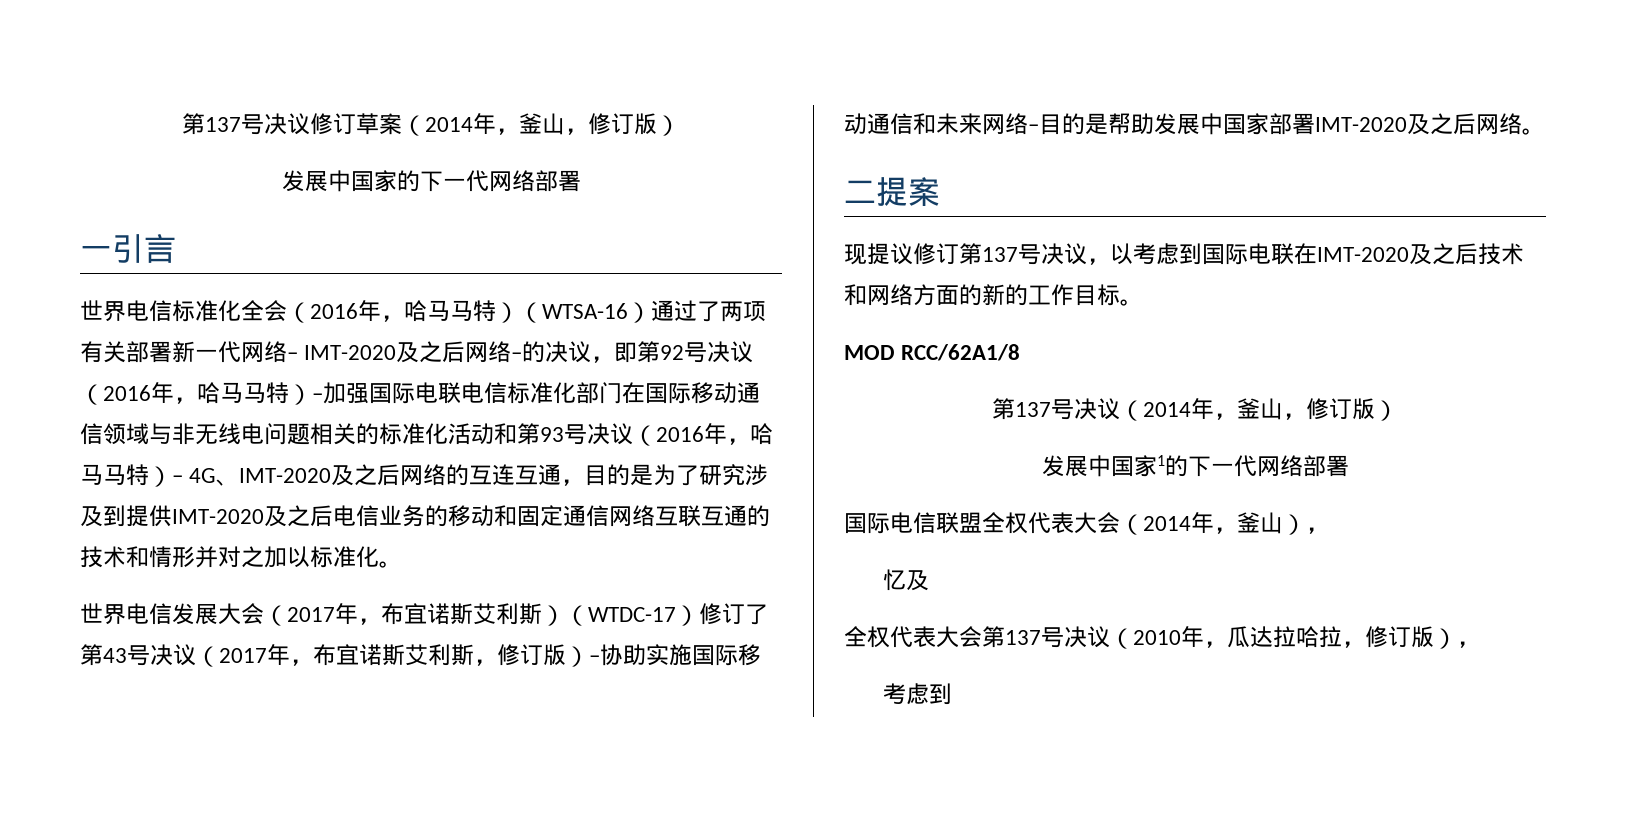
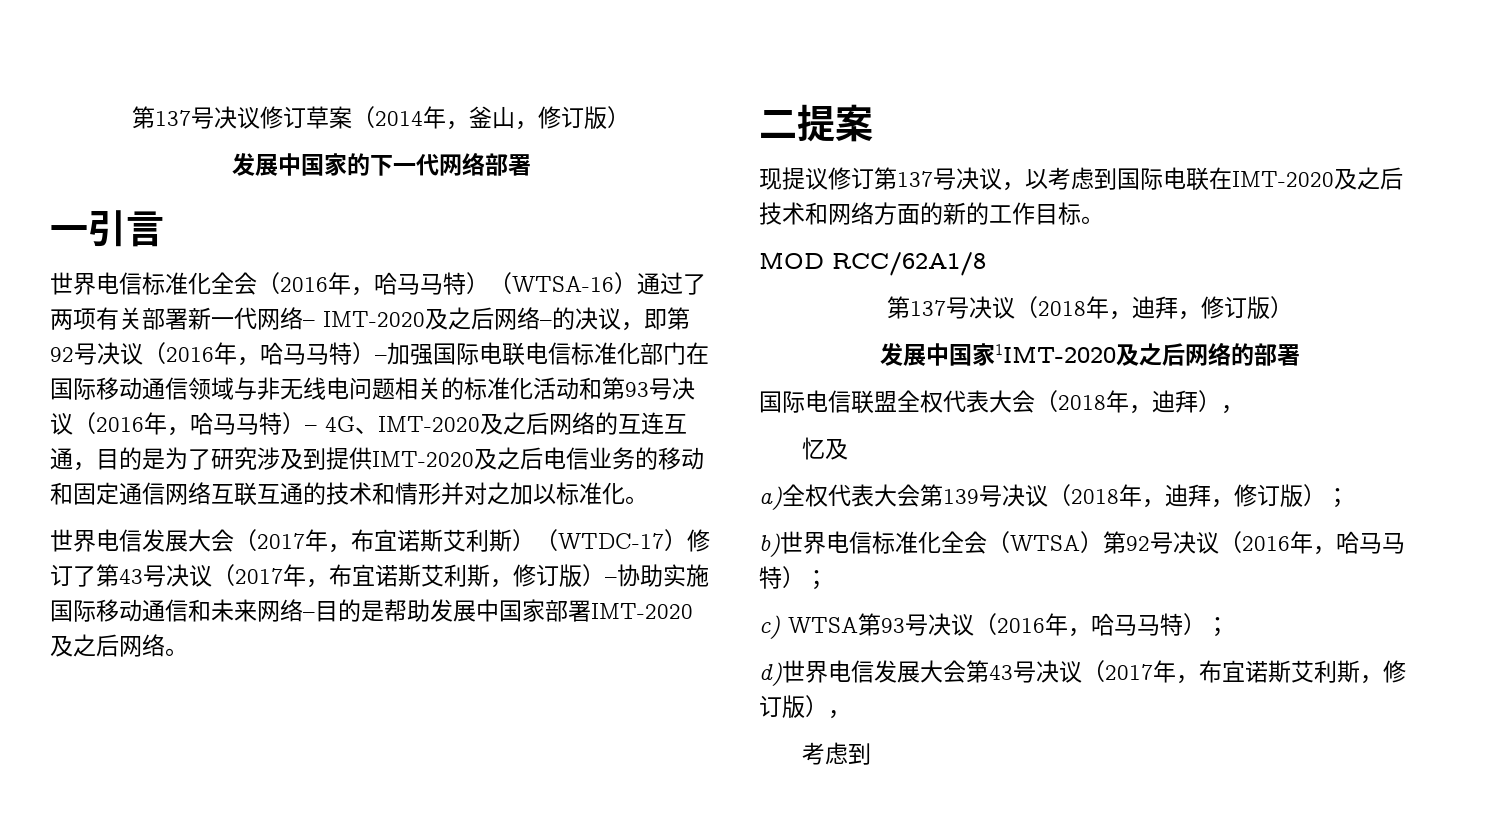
- 第137号决议（2014年，釜山，修订版）
- 发展中国家1的下一代网络部署
+ 第137号决议（2018年，迪拜，修订版）
+ 发展中国家1IMT-2020及之后网络的部署
- 国际电信联盟全权代表大会（2014年，釜山），
+ 国际电信联盟全权代表大会（2018年，迪拜），
- 全权代表大会第137号决议（2010年，瓜达拉哈拉，修订版），
+ a)全权代表大会第139号决议（2018年，迪拜，修订版）；
+ b)世界电信标准化全会（WTSA）第92号决议（2016年，哈马马特）；
+ c) WTSA第93号决议（2016年，哈马马特）；
+ d)世界电信发展大会第43号决议（2017年，布宜诺斯艾利斯，修订版），

